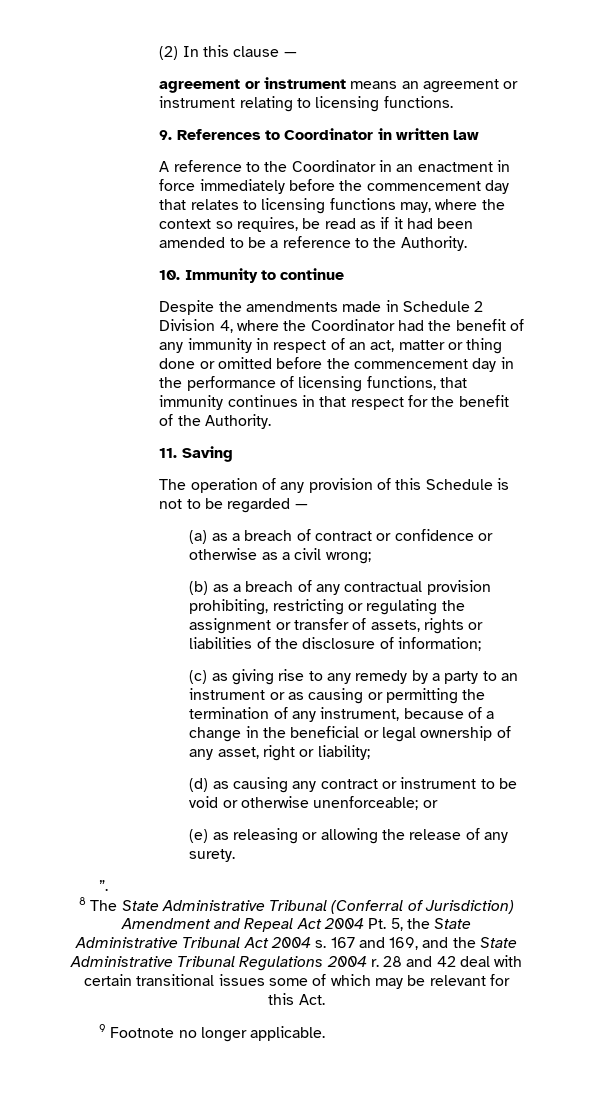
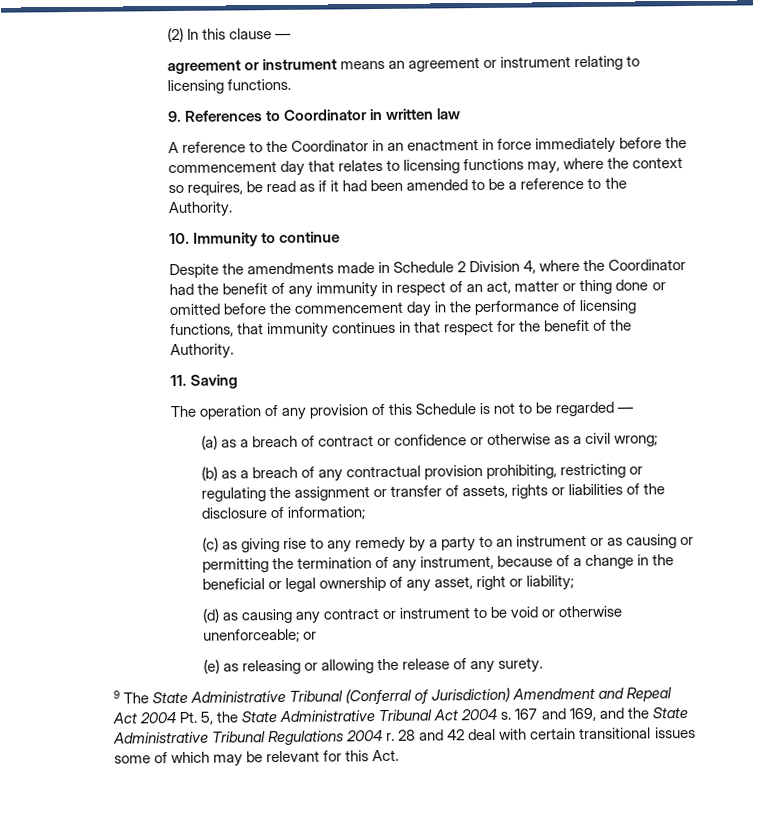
- ”.
- 8 The State Administrative Tribunal (Conferral of Jurisdiction) Amendment and Repeal Act 2004 Pt. 5, the State Administrative Tribunal Act 2004 s.
+ 9 The State Administrative Tribunal (Conferral of Jurisdiction) Amendment and Repeal Act 2004 Pt. 5, the State Administrative Tribunal Act 2004 s.
- 9 Footnote no longer applicable.

